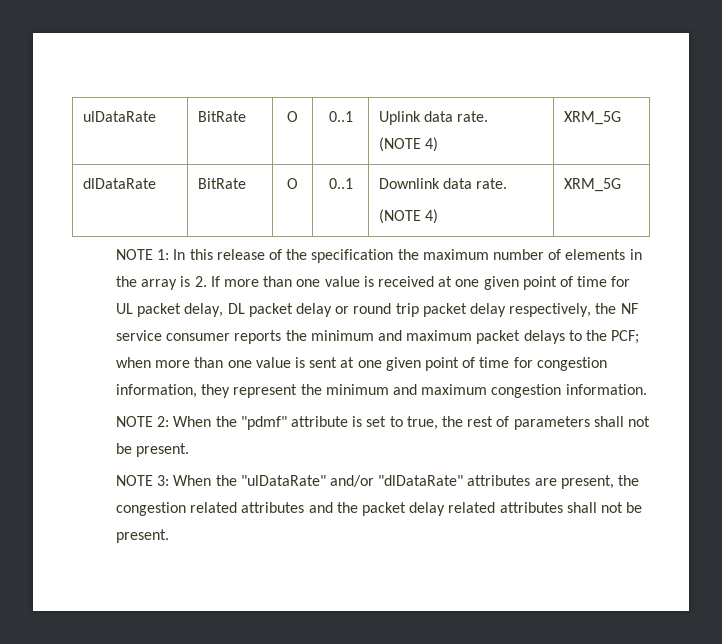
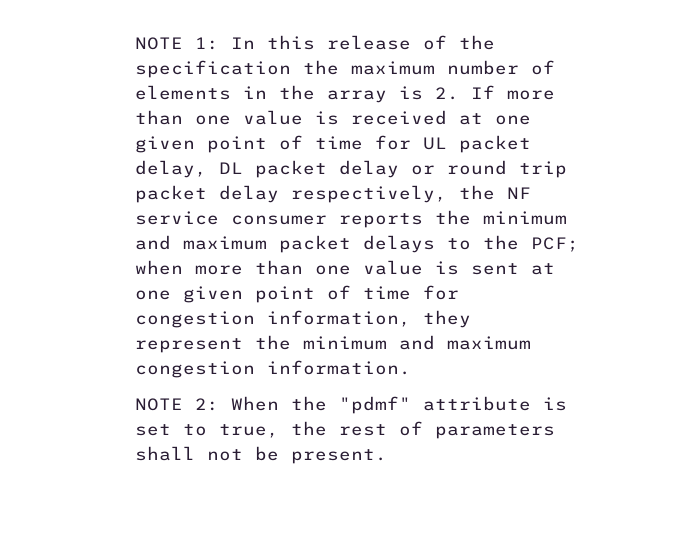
- ulDataRate | BitRate | O | 0..1 | Uplink data rate.
- (NOTE 4) | XRM_5G
- dlDataRate | BitRate | O | 0..1 | Downlink data rate.
- (NOTE 4) | XRM_5G
- NOTE 3: When the "ulDataRate" and/or "dlDataRate" attributes are present, the congestion related attributes and the packet delay related attributes shall not be present.

